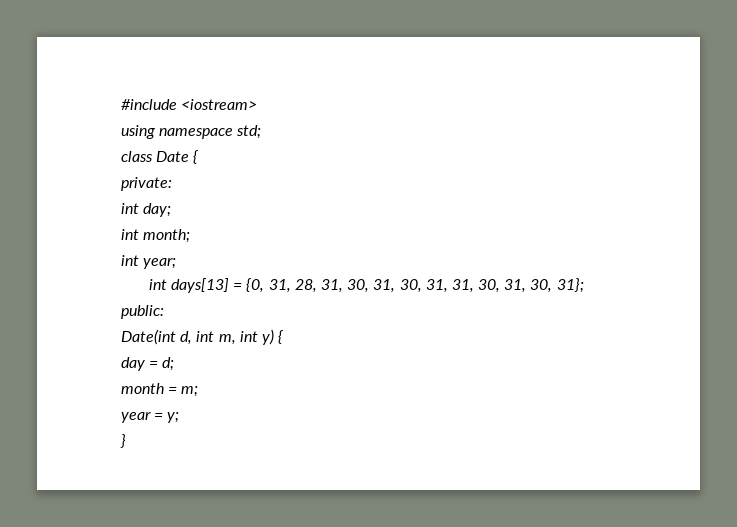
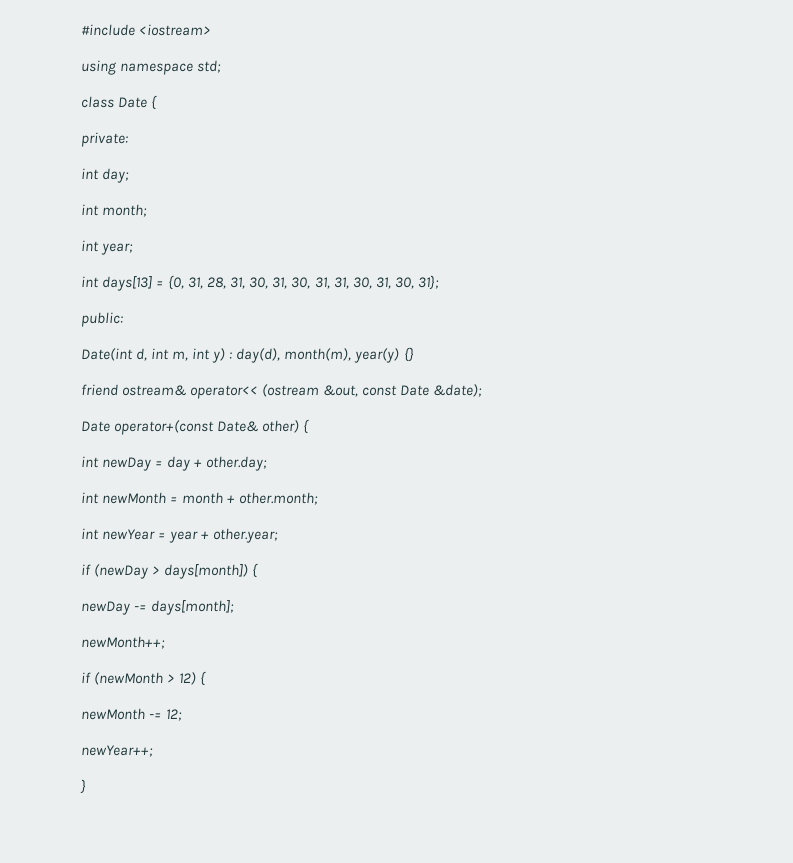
- Date(int d, int m, int y) {
- day = d;
- month = m;
- year = y;
+ Date(int d, int m, int y) : day(d), month(m), year(y) {}
+ friend ostream& operator<< (ostream &out, const Date &date);
+ Date operator+(const Date& other) {
+ int newDay = day + other.day;
+ int newMonth = month + other.month;
+ int newYear = year + other.year;
+ if (newDay > days[month]) {
+ newDay -= days[month];
+ newMonth++;
+ if (newMonth > 12) {
+ newMonth -= 12;
+ newYear++;

